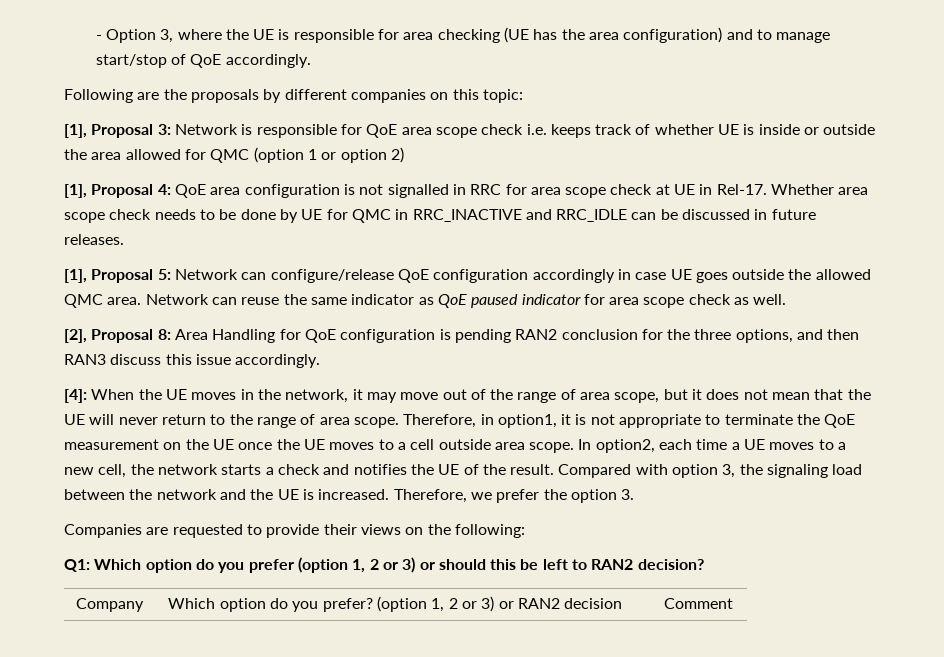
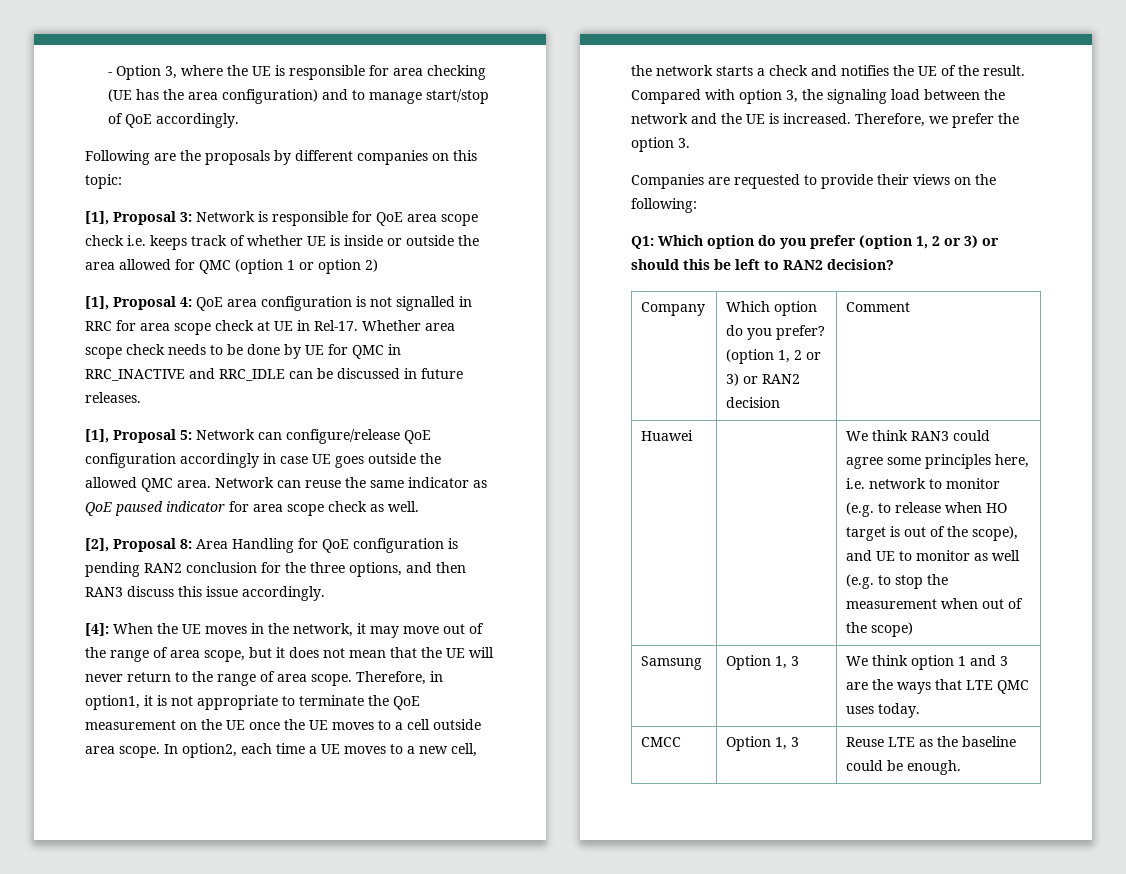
+ Huawei | | We think RAN3 could agree some principles here, i.e. network to monitor (e.g. to release when HO target is out of the scope), and UE to monitor as well (e.g. to stop the measurement when out of the scope)
+ Samsung | Option 1, 3 | We think option 1 and 3 are the ways that LTE QMC uses today.
+ CMCC | Option 1, 3 | Reuse LTE as the baseline could be enough.

